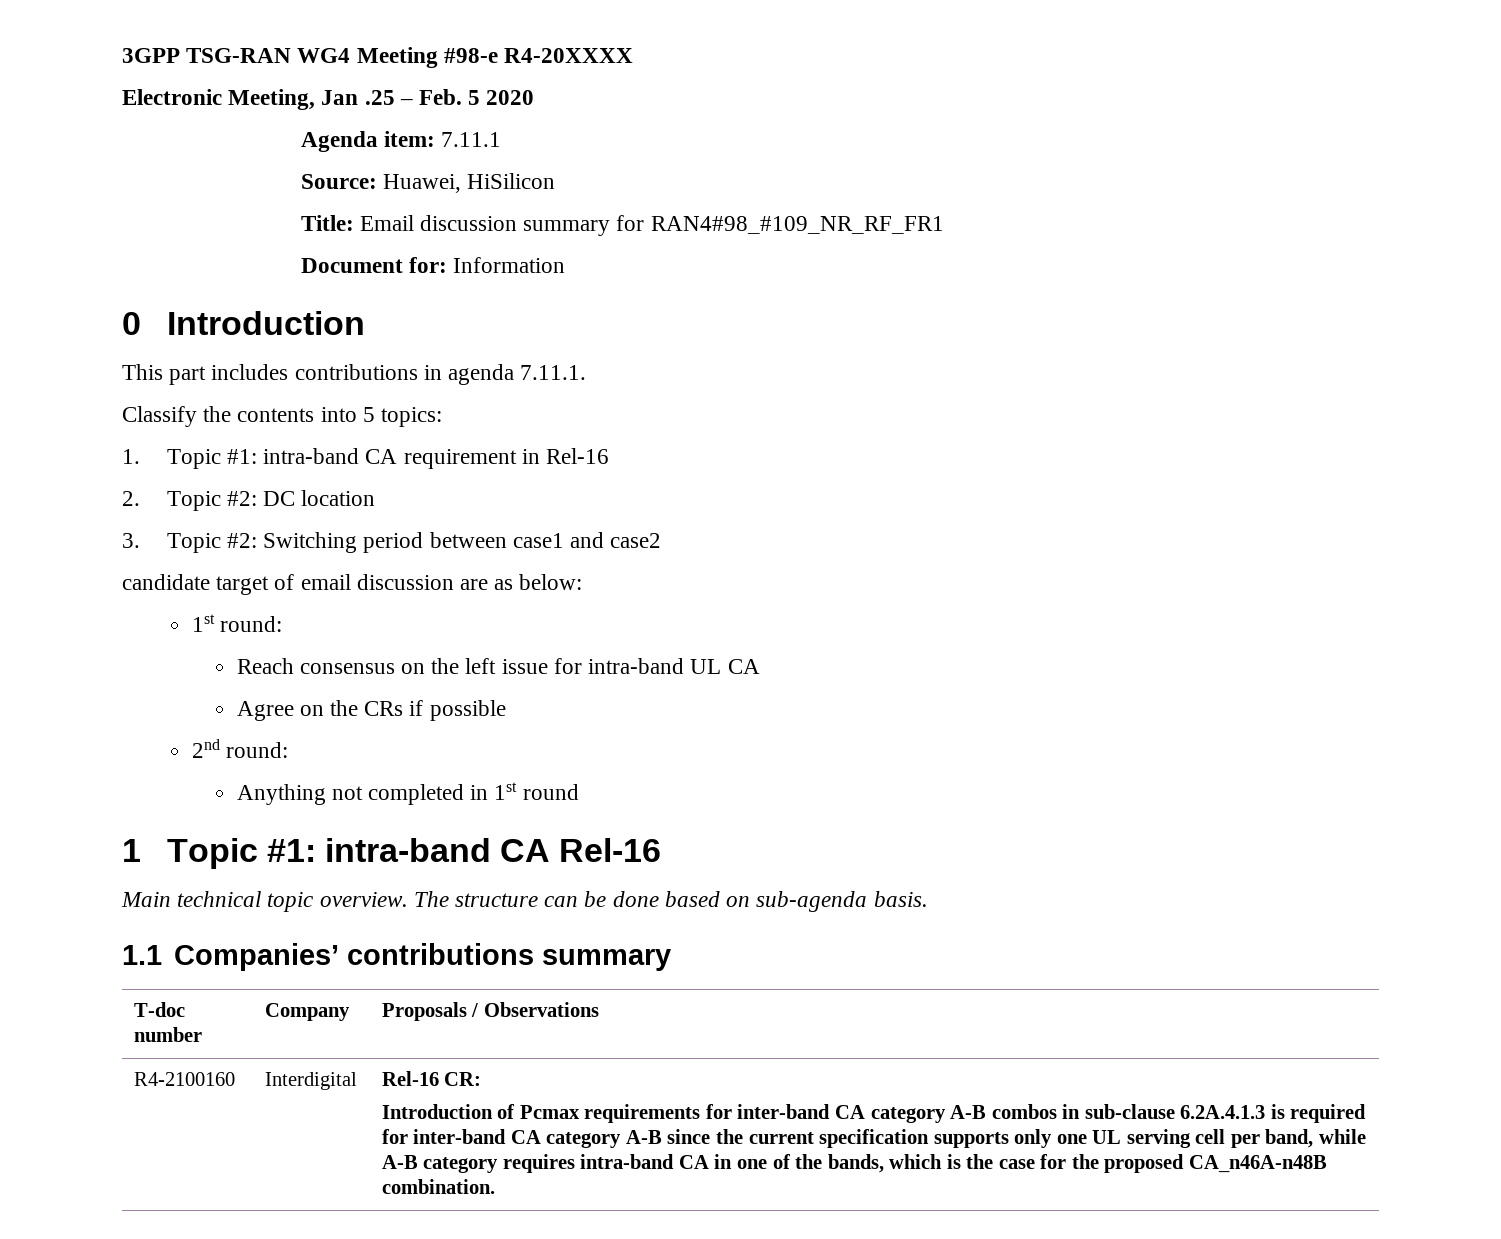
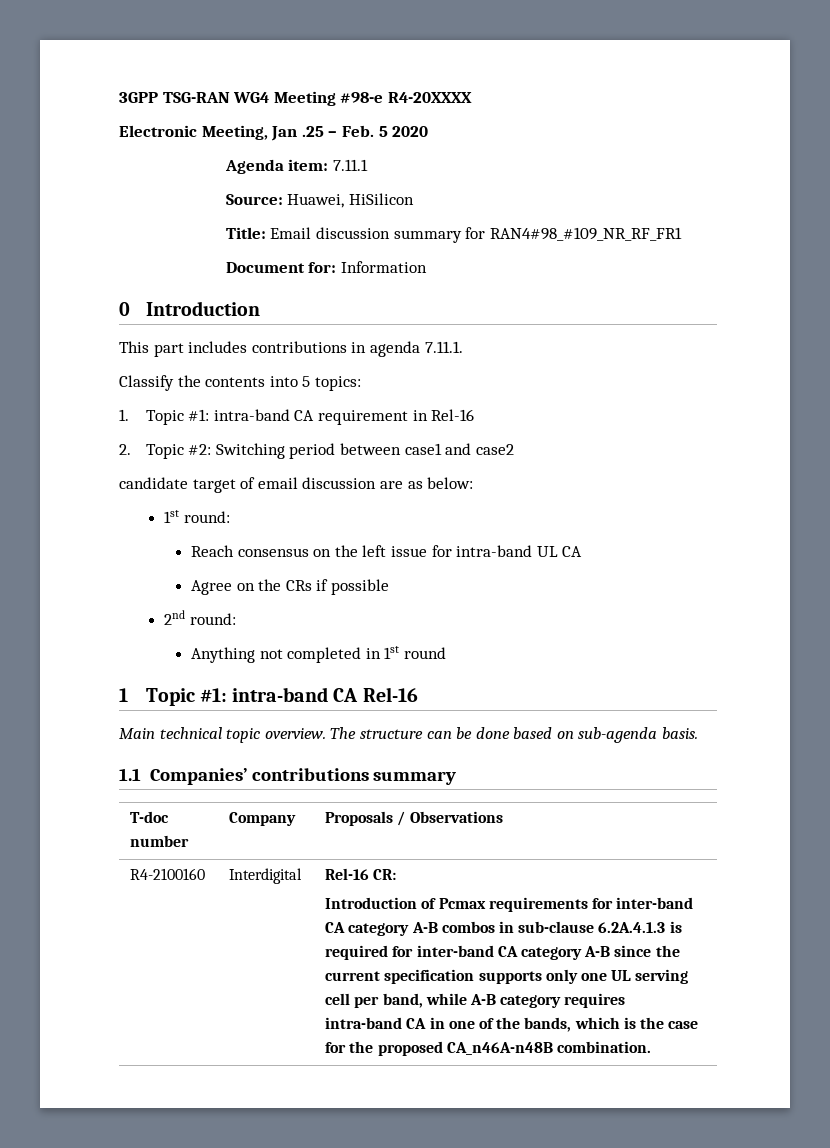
- 2. Topic #2: DC location
- 3. Topic #2: Switching period between case1 and case2
+ 2. Topic #2: Switching period between case1 and case2

